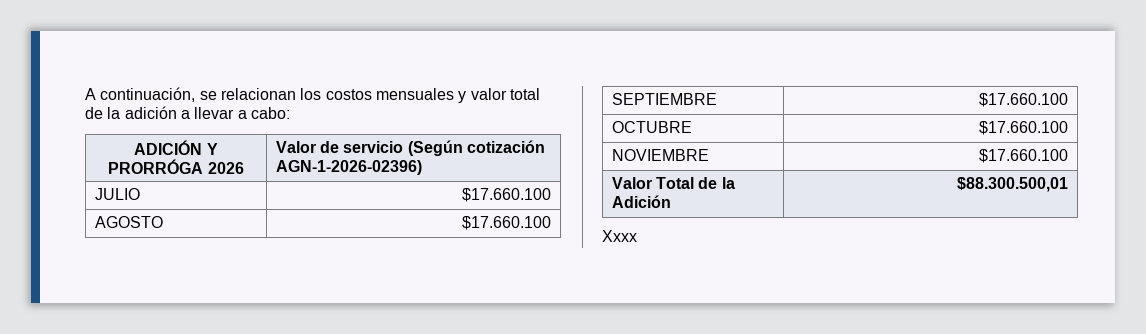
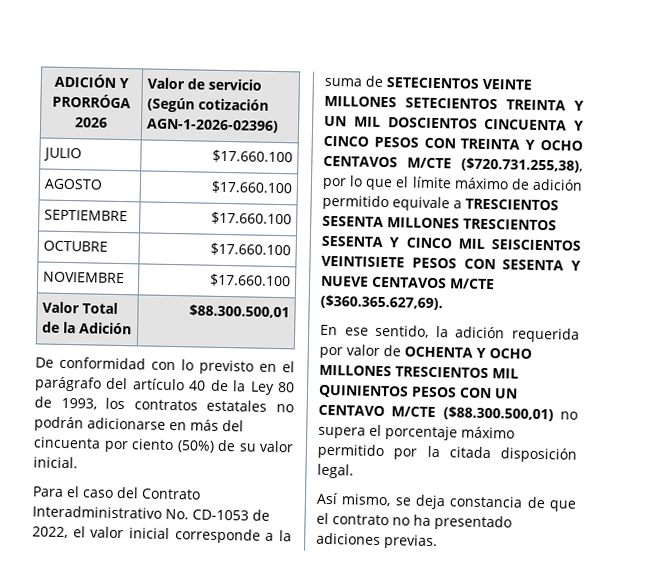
- A continuación, se relacionan los costos mensuales y valor total de la adición a llevar a cabo:
- Xxxx
+ De conformidad con lo previsto en el parágrafo del artículo 40 de la Ley 80 de 1993, los contratos estatales no podrán adicionarse en más del cincuenta por ciento (50%) de su valor inicial.
+ Para el caso del Contrato Interadministrativo No. CD-1053 de 2022, el valor inicial corresponde a la suma de SETECIENTOS VEINTE MILLONES SETECIENTOS TREINTA Y UN MIL DOSCIENTOS CINCUENTA Y CINCO PESOS CON TREINTA Y OCHO CENTAVOS M/CTE ($720.731.255,38), por lo que el límite máximo de adición permitido equivale a TRESCIENTOS SESENTA MILLONES TRESCIENTOS SESENTA Y CINCO MIL SEISCIENTOS VEINTISIETE PESOS CON SESENTA Y NUEVE CENTAVOS M/CTE ($360.365.627,69).
+ En ese sentido, la adición requerida por valor de OCHENTA Y OCHO MILLONES TRESCIENTOS MIL QUINIENTOS PESOS CON UN CENTAVO M/CTE ($88.300.500,01) no supera el porcentaje máximo permitido por la citada disposición legal.
+ Así mismo, se deja constancia de que el contrato no ha presentado adiciones previas.

